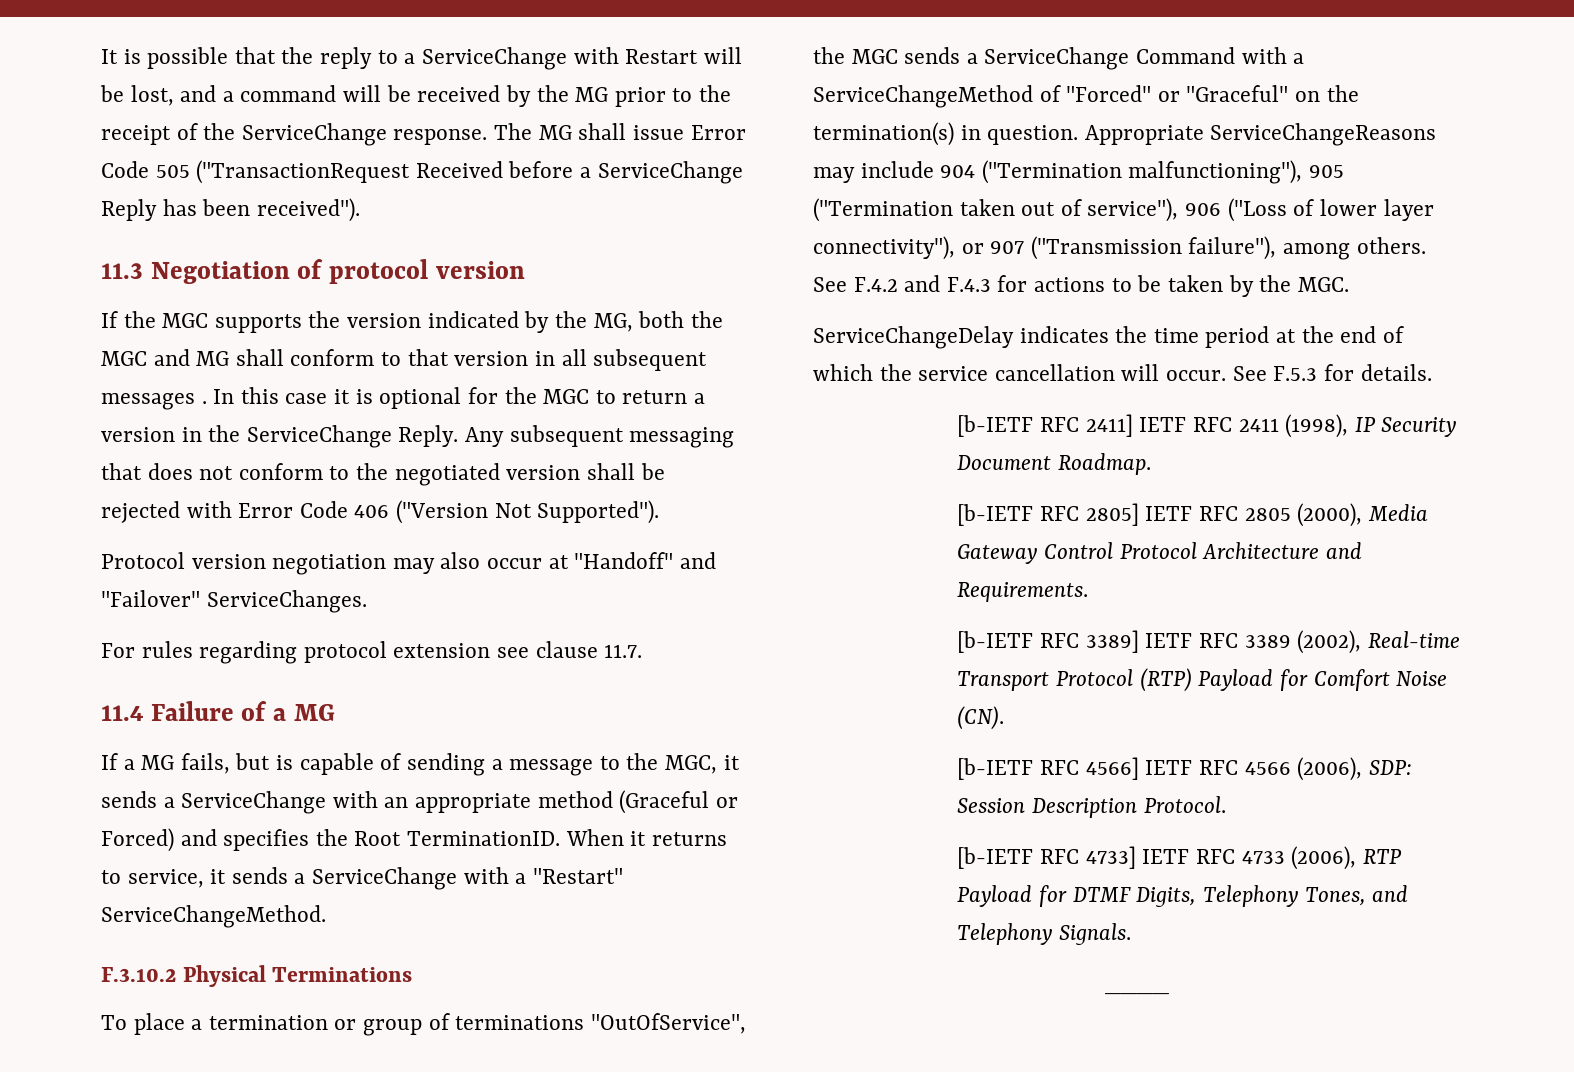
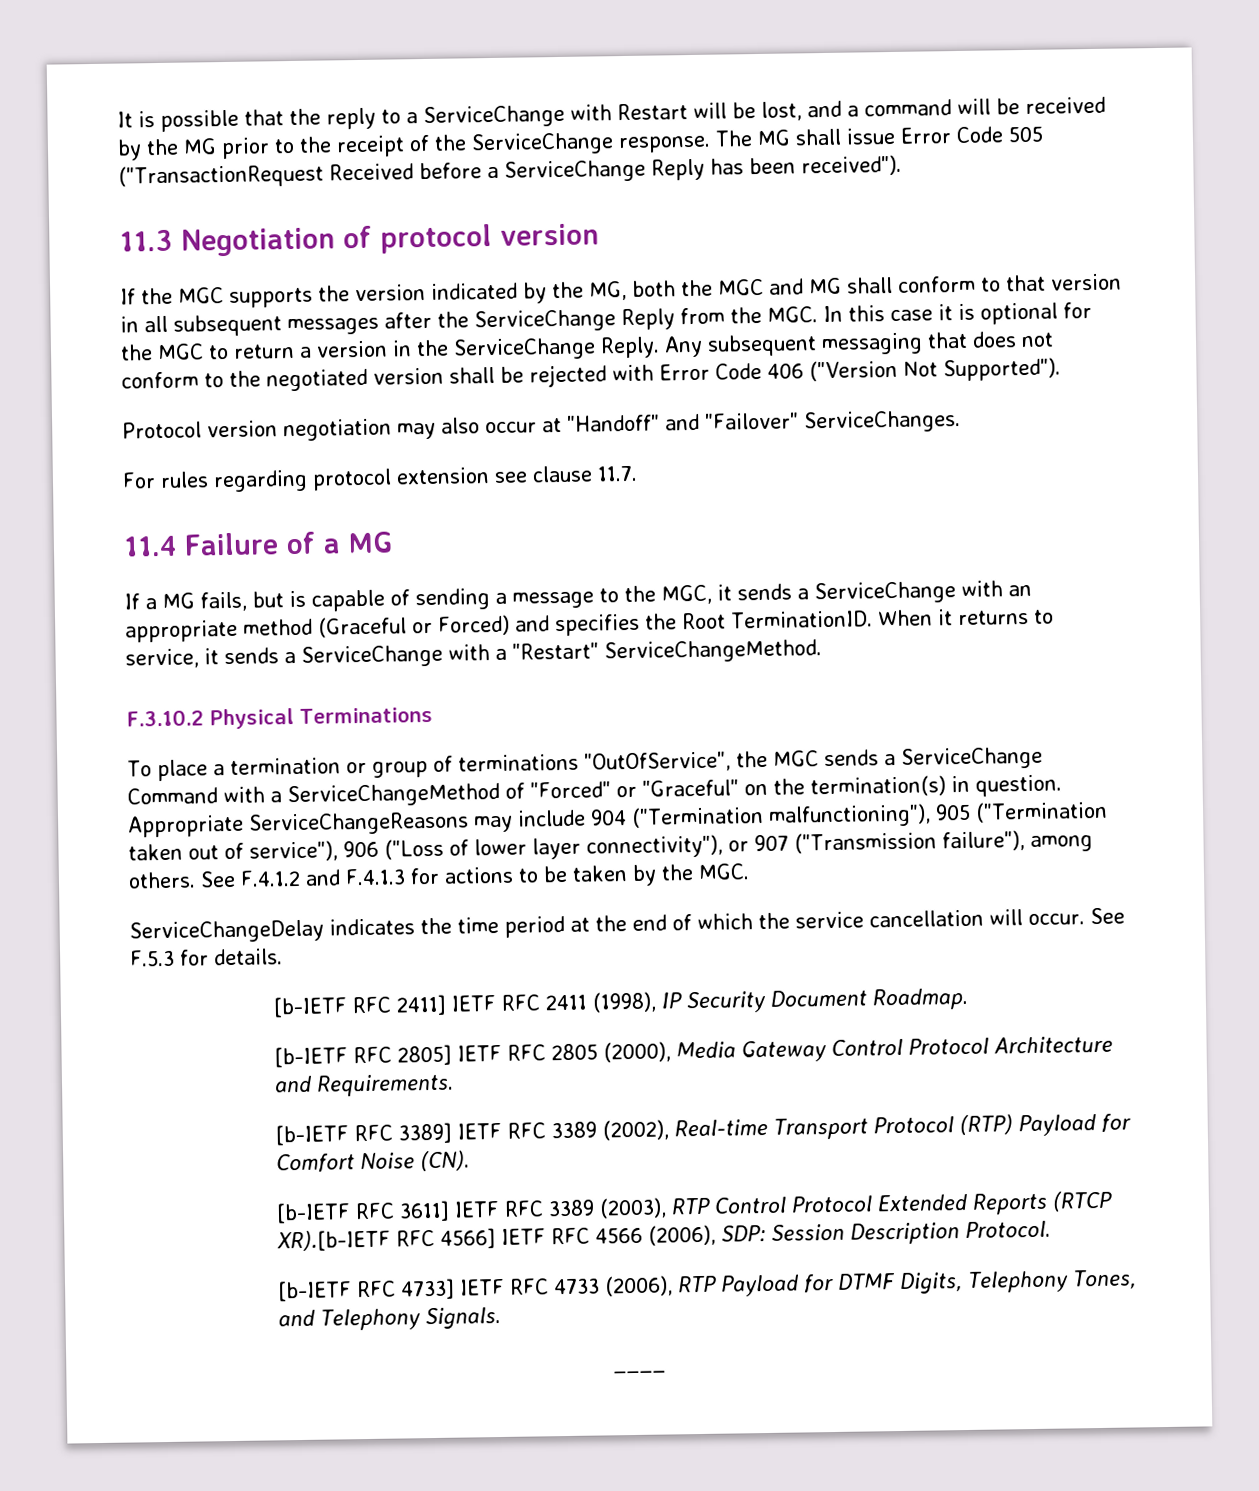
- If the MGC supports the version indicated by the MG, both the MGC and MG shall conform to that version in all subsequent messages . In this case it is optional for the MGC to return a version in the ServiceChange Reply.
+ If the MGC supports the version indicated by the MG, both the MGC and MG shall conform to that version in all subsequent messages after the ServiceChange Reply from the MGC. In this case it is optional for the MGC to return a version in the ServiceChange Reply.
- See F.4.2 and F.4.3 for actions to be taken by the MGC.
+ See F.4.1.2 and F.4.1.3 for actions to be taken by the MGC.
- [b-IETF RFC 4566] IETF RFC 4566 (2006), SDP: Session Description Protocol.
+ [b-IETF RFC 3611] IETF RFC 3389 (2003), RTP Control Protocol Extended Reports (RTCP XR).[b-IETF RFC 4566] IETF RFC 4566 (2006), SDP: Session Description Protocol.

